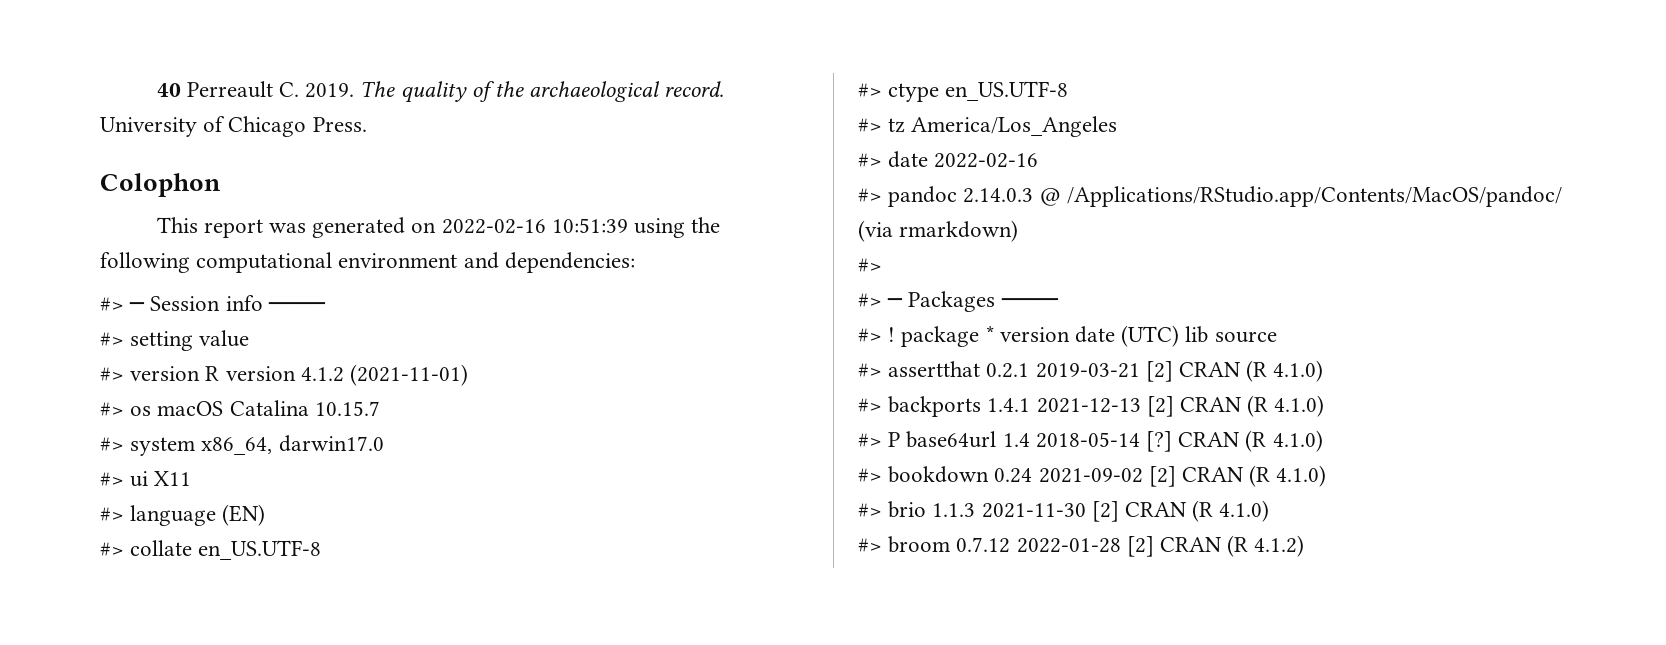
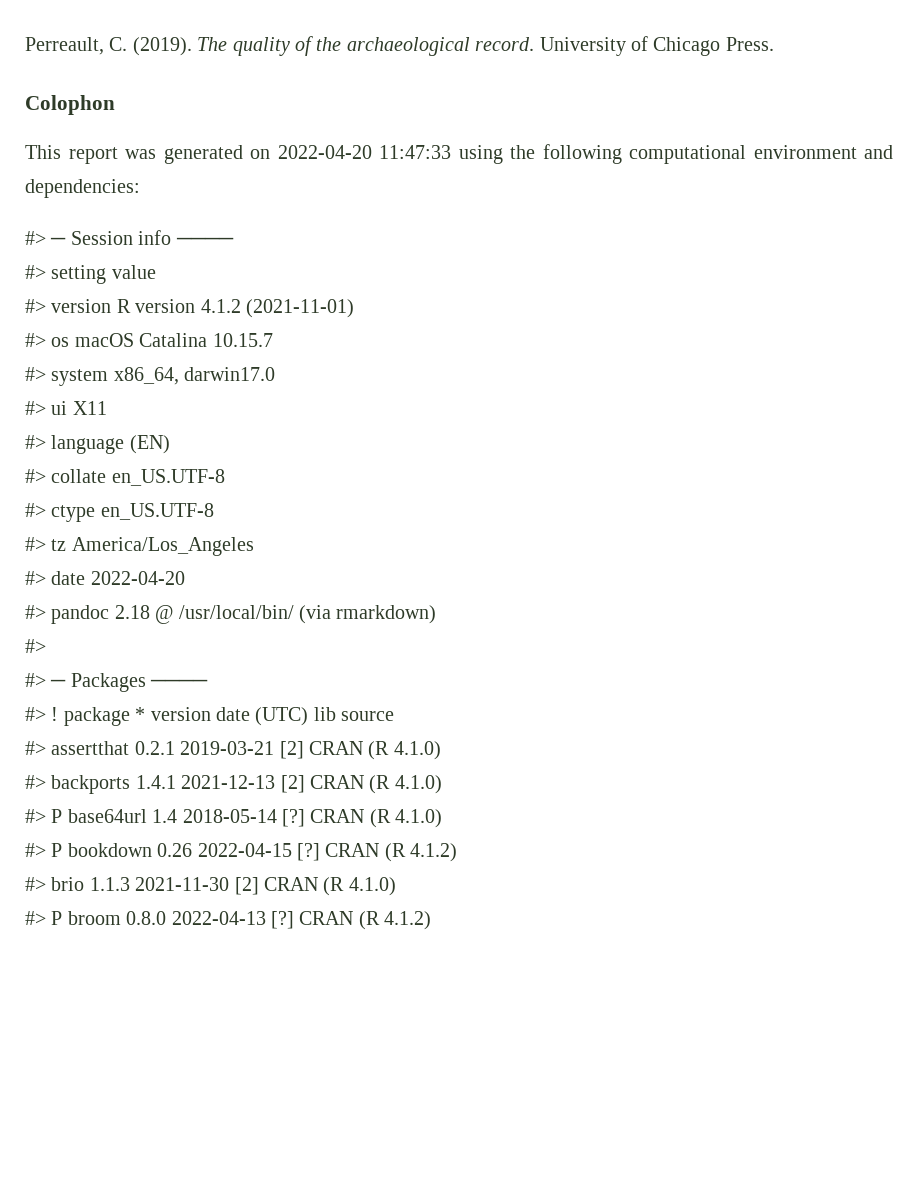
- 40 Perreault C. 2019.
+ Perreault, C. (2019).
- This report was generated on 2022-02-16 10:51:39 using the following computational environment and dependencies:
+ This report was generated on 2022-04-20 11:47:33 using the following computational environment and dependencies:
- #> date 2022-02-16
+ #> date 2022-04-20
- #> pandoc 2.14.0.3 @ /Applications/RStudio.app/Contents/MacOS/pandoc/ (via rmarkdown)
+ #> pandoc 2.18 @ /usr/local/bin/ (via rmarkdown)
- #> bookdown 0.24 2021-09-02 [2] CRAN (R 4.1.0)
+ #> P bookdown 0.26 2022-04-15 [?] CRAN (R 4.1.2)
- #> broom 0.7.12 2022-01-28 [2] CRAN (R 4.1.2)
+ #> P broom 0.8.0 2022-04-13 [?] CRAN (R 4.1.2)

